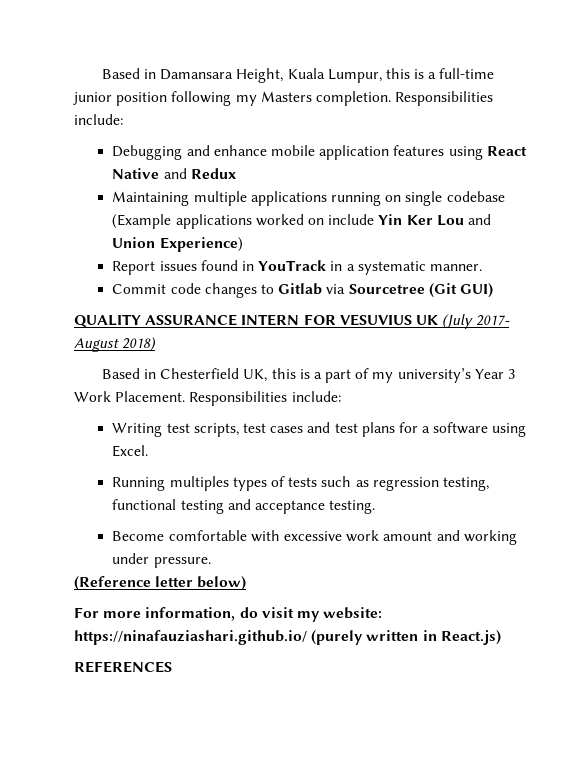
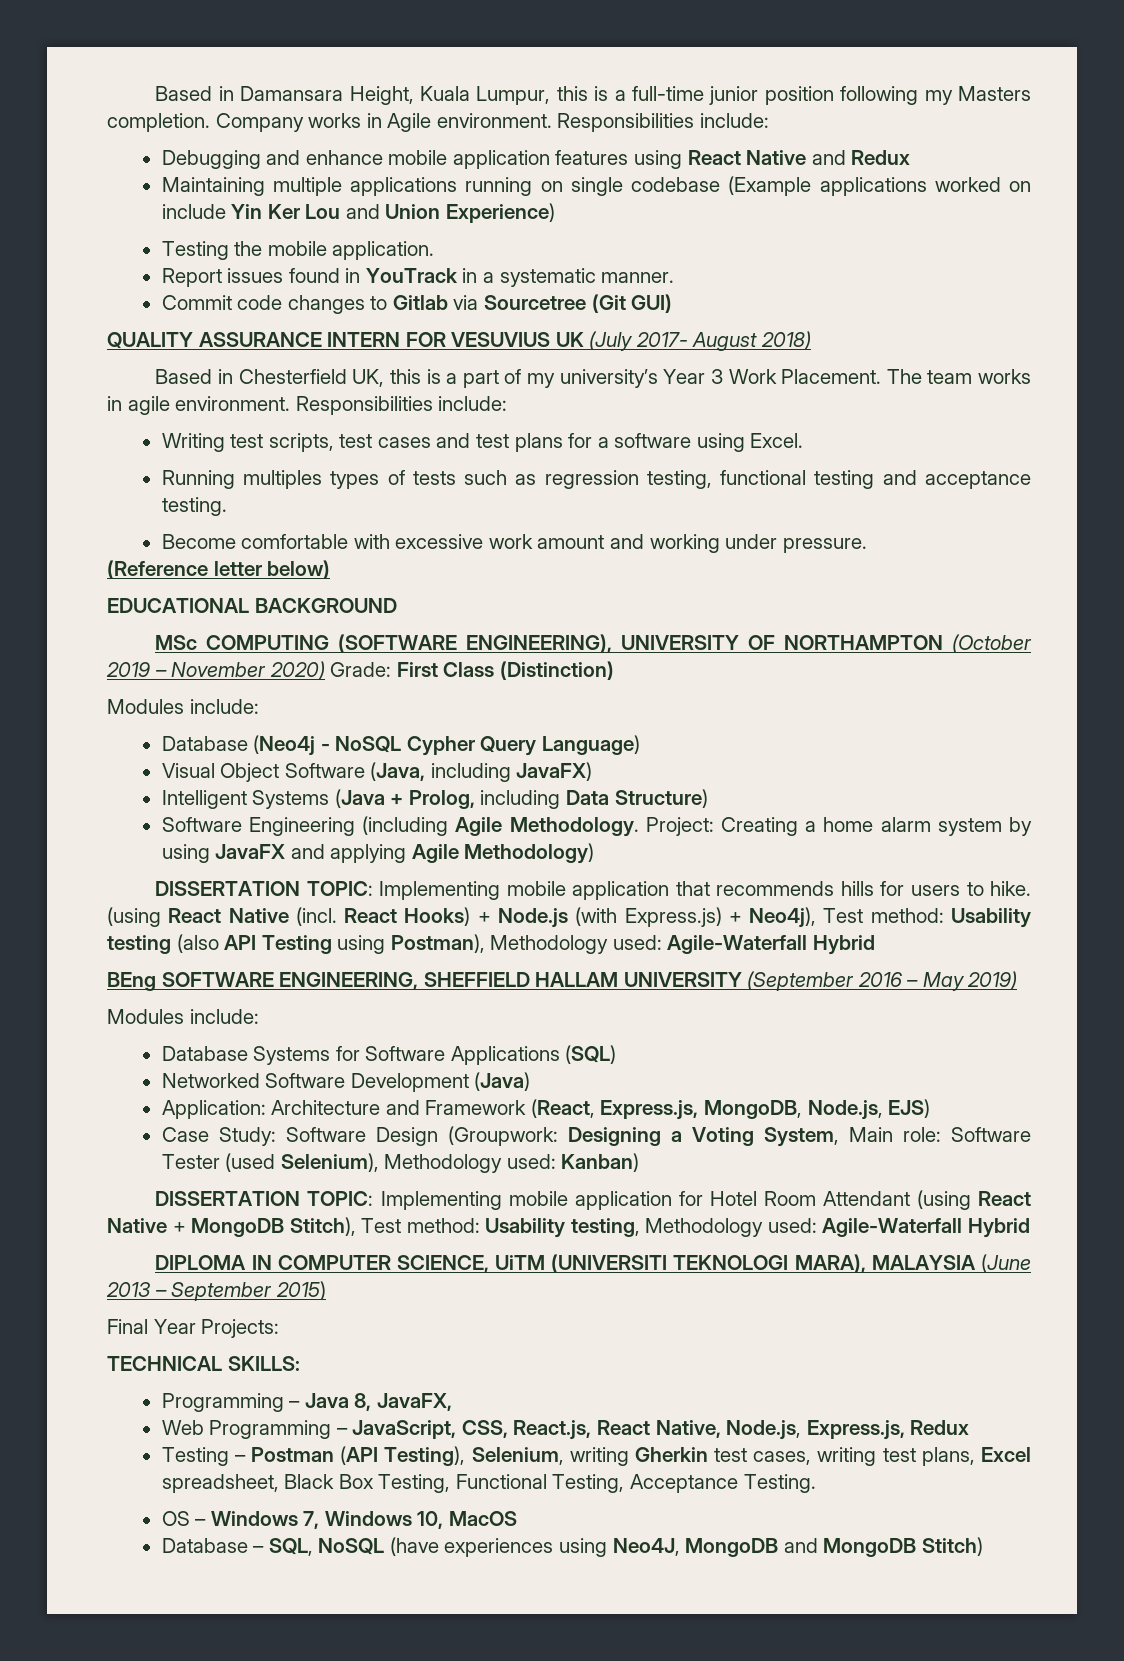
+ Company works in Agile environment.
+ Testing the mobile application.
+ The team works in agile environment.
- For more information, do visit my website: https://ninafauziashari.github.io/ (purely written in React.js)
- REFERENCES
+ EDUCATIONAL BACKGROUND
+ MSc COMPUTING (SOFTWARE ENGINEERING), UNIVERSITY OF NORTHAMPTON (October 2019 – November 2020) Grade: First Class (Distinction)
+ Modules include:
+ Database (Neo4j - NoSQL Cypher Query Language)
+ Visual Object Software (Java, including JavaFX)
+ Intelligent Systems (Java + Prolog, including Data Structure)
+ Software Engineering (including Agile Methodology. Project: Creating a home alarm system by using JavaFX and applying Agile Methodology)
+ DISSERTATION TOPIC: Implementing mobile application that recommends hills for users to hike. (using React Native (incl. React Hooks) + Node.js (with Express.js) + Neo4j), Test method: Usability testing (also API Testing using Postman), Methodology used: Agile-Waterfall Hybrid
+ BEng SOFTWARE ENGINEERING, SHEFFIELD HALLAM UNIVERSITY (September 2016 – May 2019)
+ Modules include:
+ Database Systems for Software Applications (SQL)
+ Networked Software Development (Java)
+ Application: Architecture and Framework (React, Express.js, MongoDB, Node.js, EJS)
+ Case Study: Software Design (Groupwork: Designing a Voting System, Main role: Software Tester (used Selenium), Methodology used: Kanban)
+ DISSERTATION TOPIC: Implementing mobile application for Hotel Room Attendant (using React Native + MongoDB Stitch), Test method: Usability testing, Methodology used: Agile-Waterfall Hybrid
+ DIPLOMA IN COMPUTER SCIENCE, UiTM (UNIVERSITI TEKNOLOGI MARA), MALAYSIA (June 2013 – September 2015)
+ Final Year Projects:
+ TECHNICAL SKILLS:
+ Programming – Java 8, JavaFX,
+ Web Programming – JavaScript, CSS, React.js, React Native, Node.js, Express.js, Redux
+ Testing – Postman (API Testing), Selenium, writing Gherkin test cases, writing test plans, Excel spreadsheet, Black Box Testing, Functional Testing, Acceptance Testing.
+ OS – Windows 7, Windows 10, MacOS
+ Database – SQL, NoSQL (have experiences using Neo4J, MongoDB and MongoDB Stitch)

